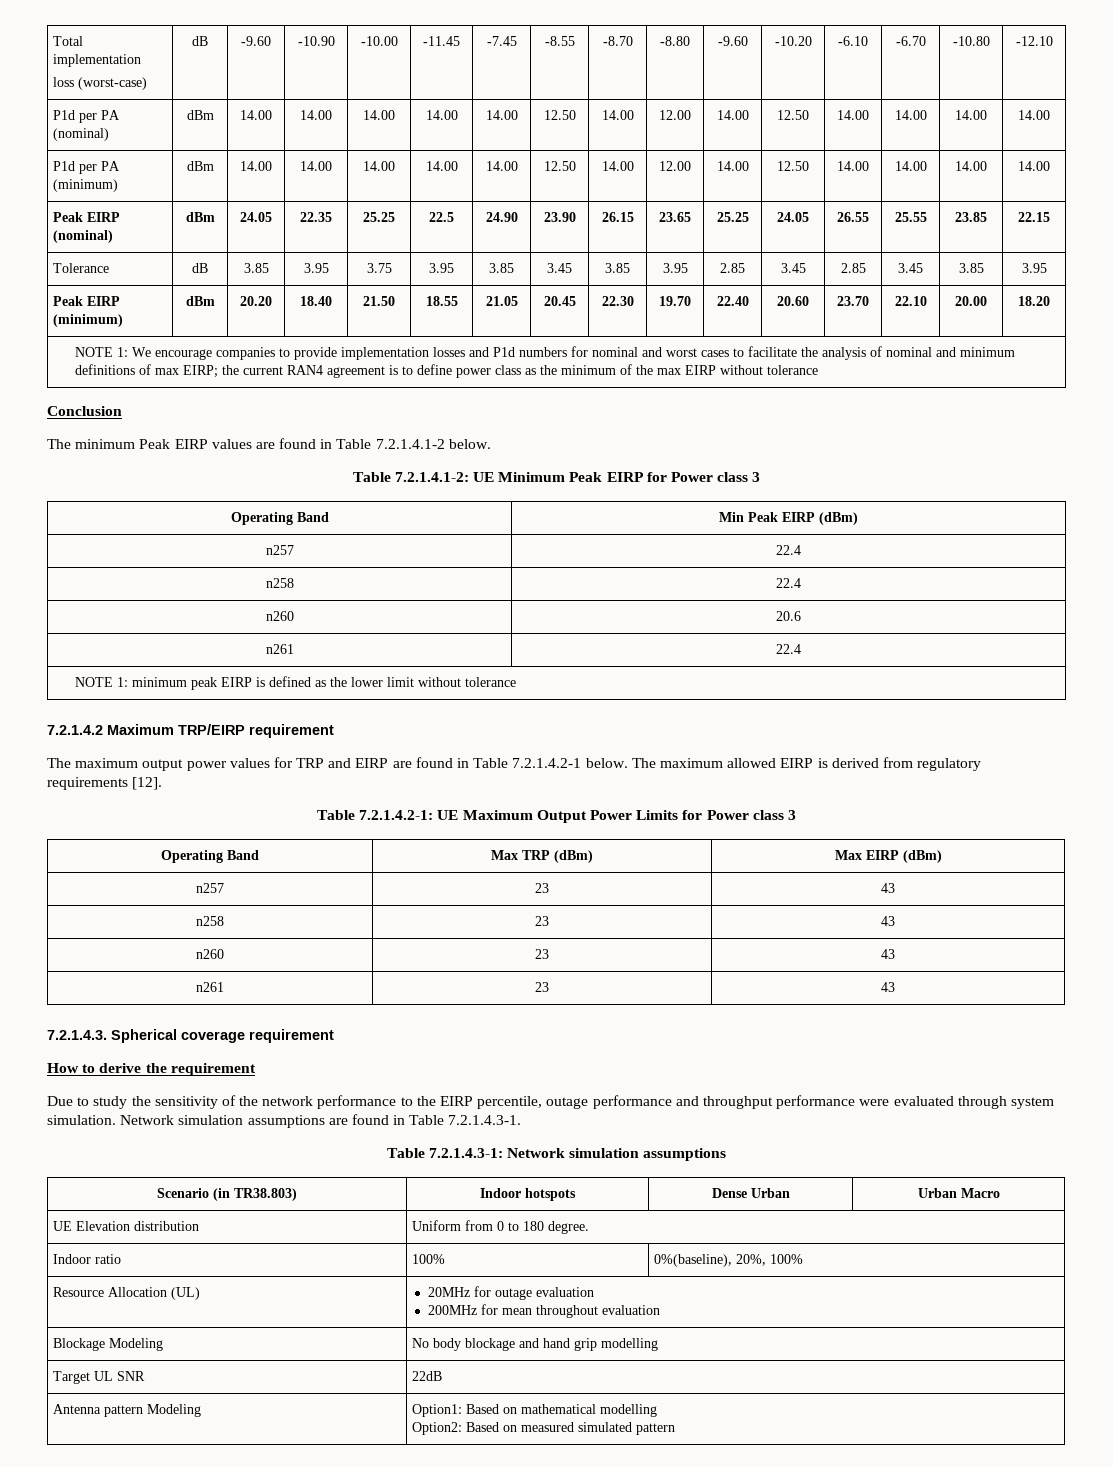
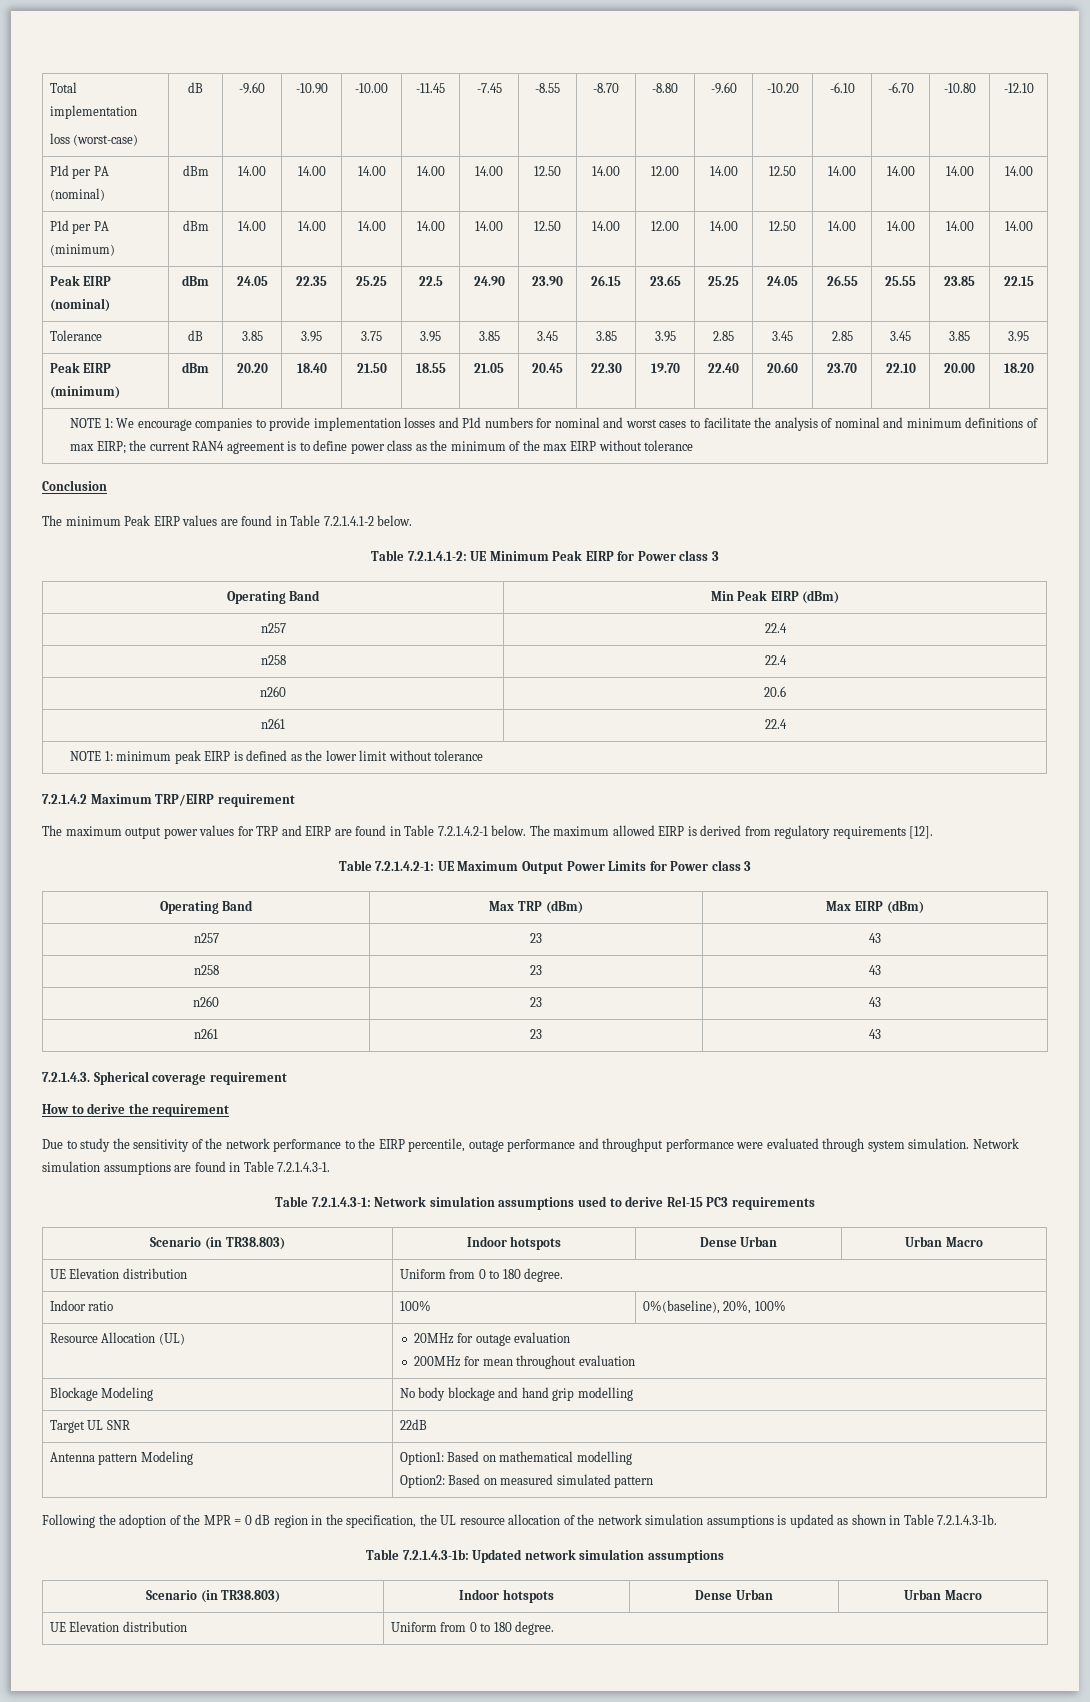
- Table 7.2.1.4.3-1: Network simulation assumptions
+ Table 7.2.1.4.3-1: Network simulation assumptions used to derive Rel-15 PC3 requirements
+ Following the adoption of the MPR = 0 dB region in the specification, the UL resource allocation of the network simulation assumptions is updated as shown in Table 7.2.1.4.3-1b.
+ Table 7.2.1.4.3-1b: Updated network simulation assumptions
+ Scenario (in TR38.803) | Indoor hotspots | Dense Urban | Urban Macro
+ UE Elevation distribution | Uniform from 0 to 180 degree.

